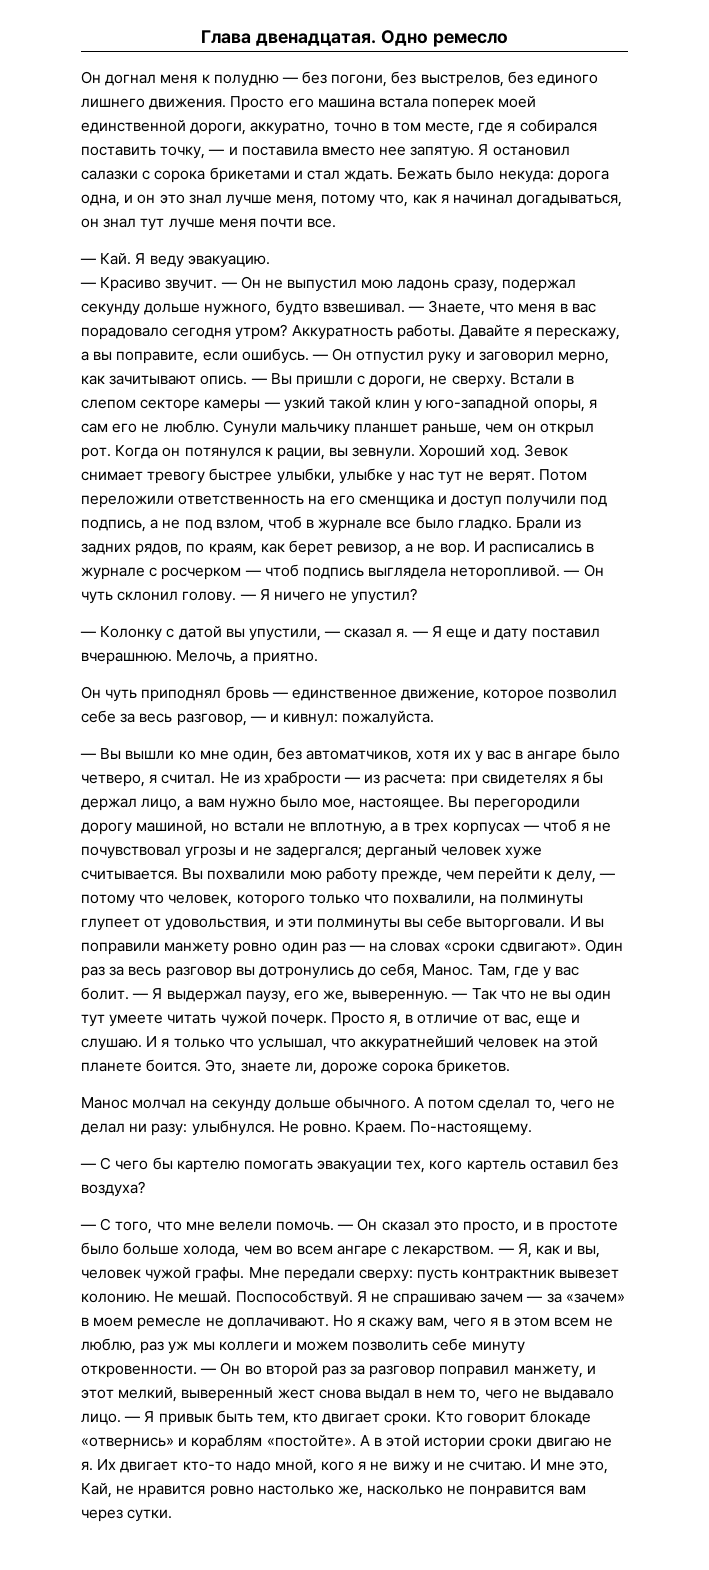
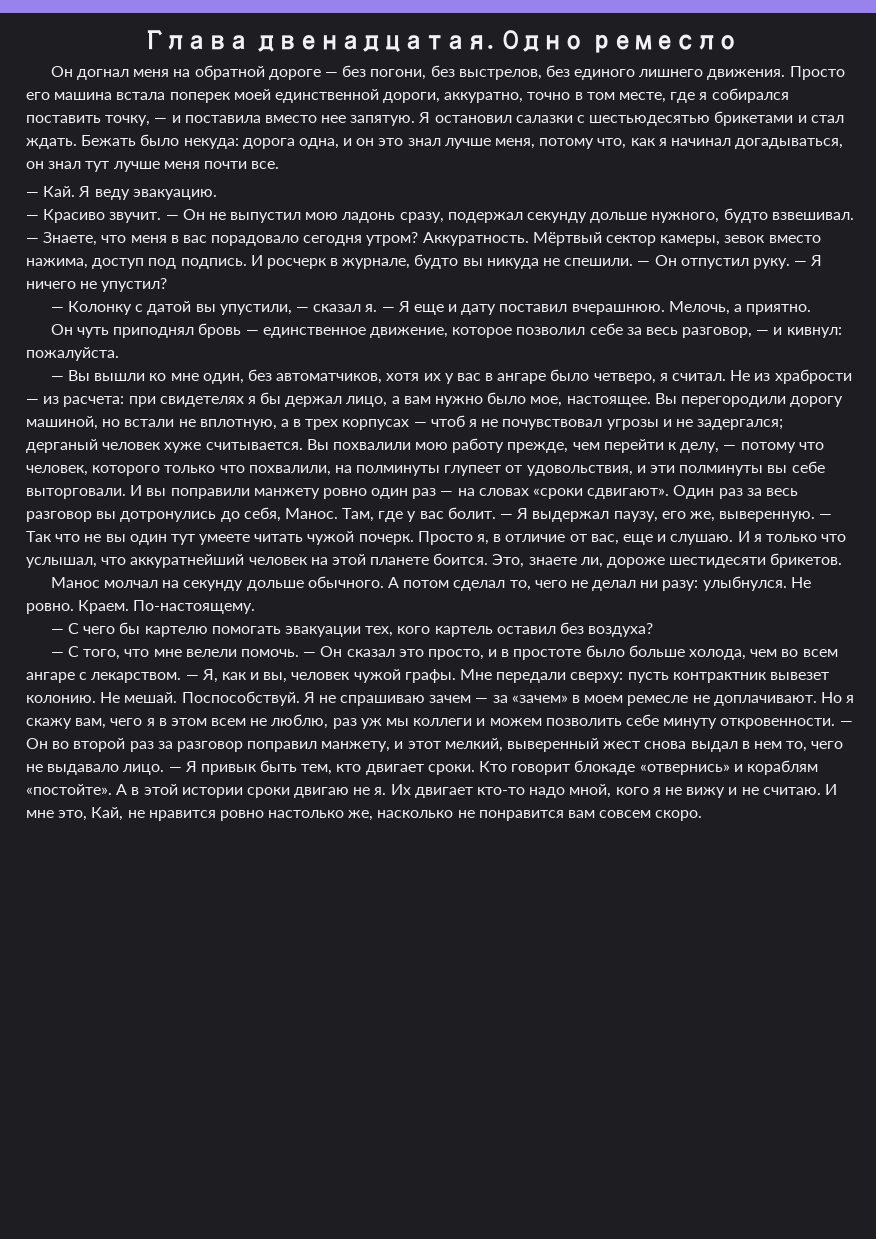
- Он догнал меня к полудню — без погони, без выстрелов, без единого лишнего движения.
+ Он догнал меня на обратной дороге — без погони, без выстрелов, без единого лишнего движения.
- Я остановил салазки с сорока брикетами и стал ждать.
+ Я остановил салазки с шестьюдесятью брикетами и стал ждать.
- Аккуратность работы. Давайте я перескажу, а вы поправите, если ошибусь. — Он отпустил руку и заговорил мерно, как зачитывают опись. — Вы пришли с дороги, не сверху. Встали в слепом секторе камеры — узкий такой клин у юго-западной опоры, я сам его не люблю. Сунули мальчику планшет раньше, чем он открыл рот. Когда он потянулся к рации, вы зевнули. Хороший ход. Зевок снимает тревогу быстрее улыбки, улыбке у нас тут не верят. Потом переложили ответственность на его сменщика и доступ получили под подпись, а не под взлом, чтоб в журнале все было гладко. Брали из задних рядов, по краям, как берет ревизор, а не вор. И расписались в журнале с росчерком — чтоб подпись выглядела неторопливой. — Он чуть склонил голову.
+ Аккуратность. Мёртвый сектор камеры, зевок вместо нажима, доступ под подпись. И росчерк в журнале, будто вы никуда не спешили. — Он отпустил руку.
- Это, знаете ли, дороже сорока брикетов.
+ Это, знаете ли, дороже шестидесяти брикетов.
- И мне это, Кай, не нравится ровно настолько же, насколько не понравится вам через сутки.
+ И мне это, Кай, не нравится ровно настолько же, насколько не понравится вам совсем скоро.

